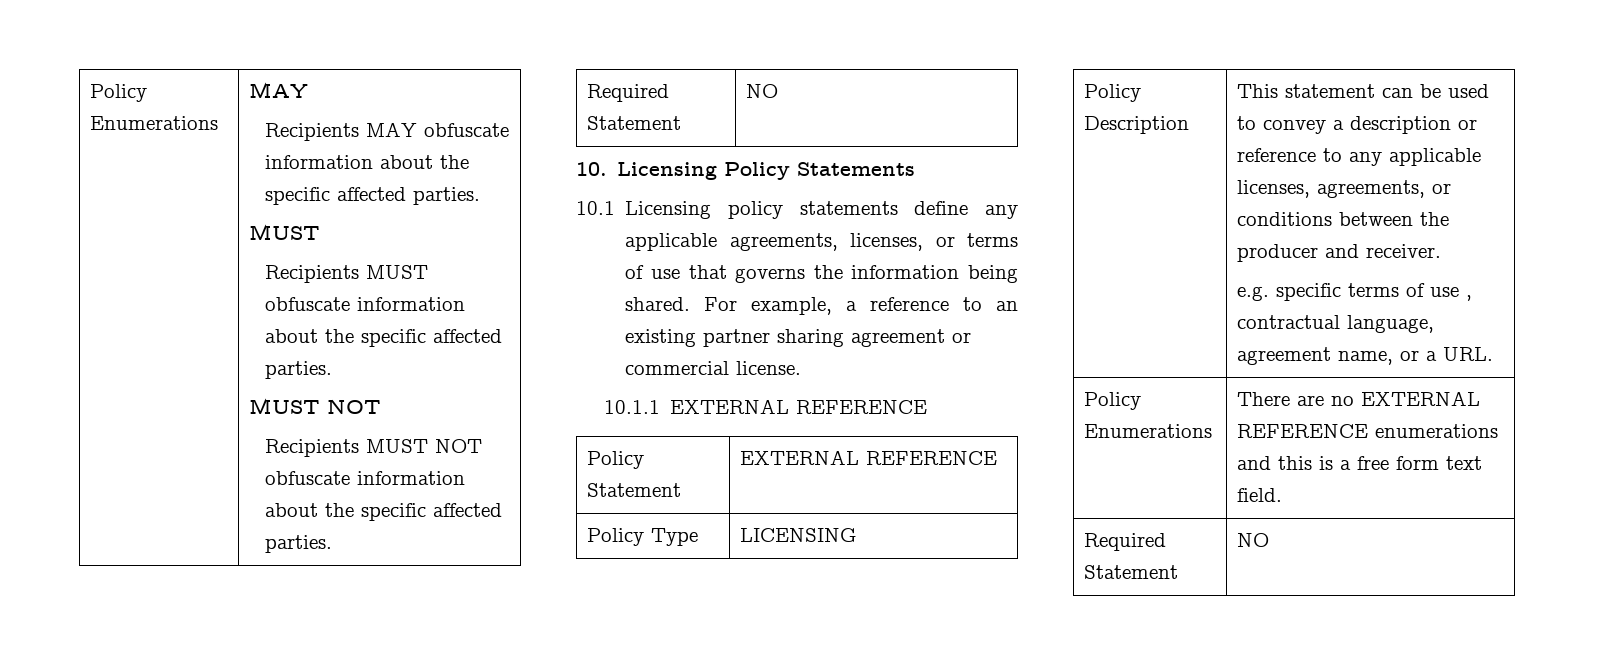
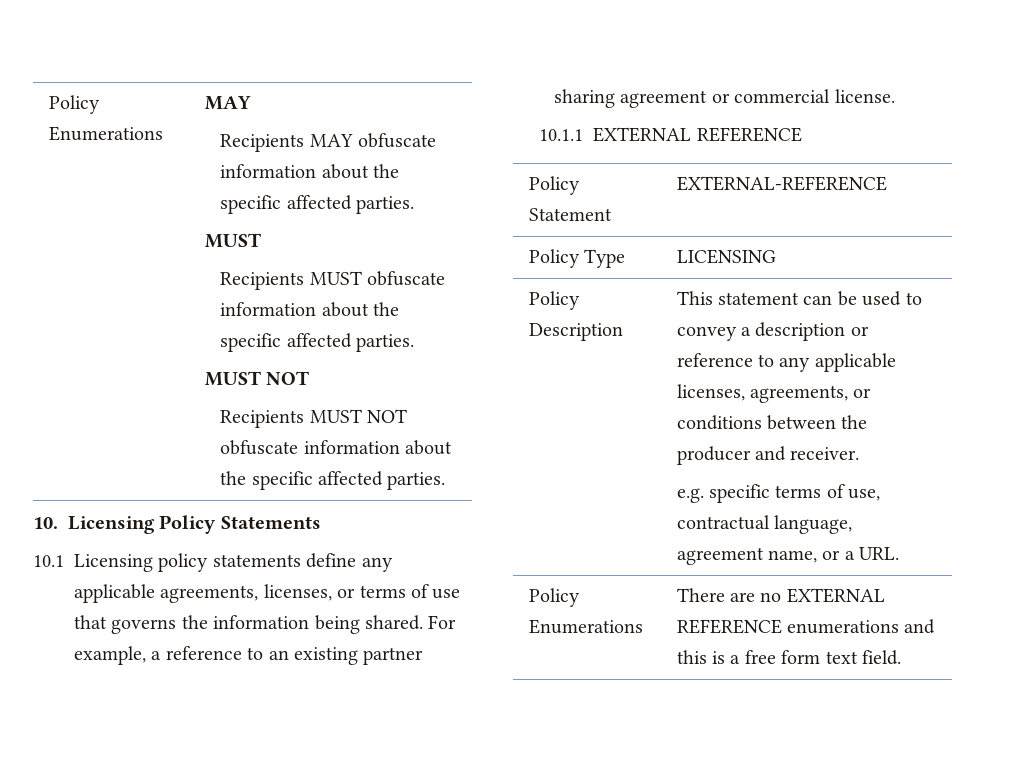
  Policy Enumerations | MAY
  Recipients MAY obfuscate information about the specific affected parties.
  MUST
  Recipients MUST obfuscate information about the specific affected parties.
  MUST NOT
  Recipients MUST NOT obfuscate information about the specific affected parties.
- Required Statement | NO
- Policy Statement | EXTERNAL REFERENCE
+ Policy Statement | EXTERNAL-REFERENCE
  Policy Description | This statement can be used to convey a description or reference to any applicable licenses, agreements, or conditions between the producer and receiver.
- e.g. specific terms of use , contractual language, agreement name, or a URL.
+ e.g. specific terms of use, contractual language, agreement name, or a URL.
  Policy Enumerations | There are no EXTERNAL REFERENCE enumerations and this is a free form text field.
- Required Statement | NO

